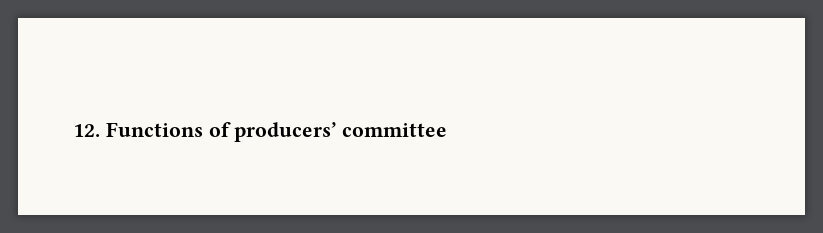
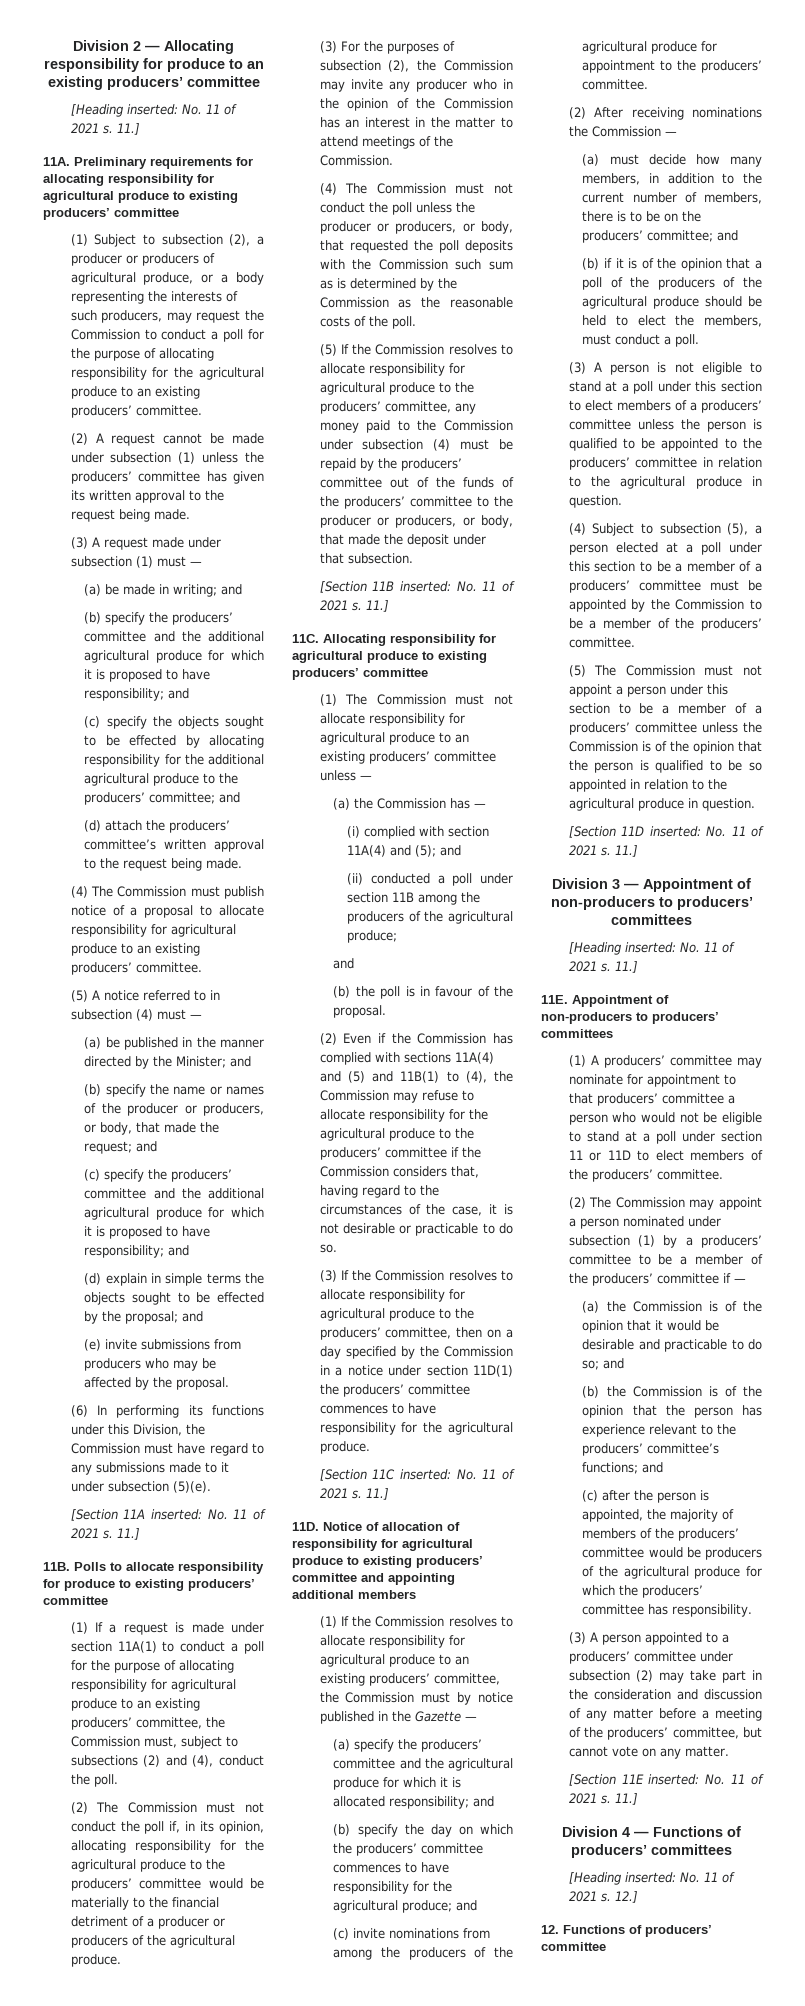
+ Division 2 — Allocating responsibility for produce to an existing producers’ committee
+ [Heading inserted: No. 11 of 2021 s. 11.]
+ 11A. Preliminary requirements for allocating responsibility for agricultural produce to existing producers’ committee
+ (1) Subject to subsection (2), a producer or producers of agricultural produce, or a body representing the interests of such producers, may request the Commission to conduct a poll for the purpose of allocating responsibility for the agricultural produce to an existing producers’ committee.
+ (2) A request cannot be made under subsection (1) unless the producers’ committee has given its written approval to the request being made.
+ (3) A request made under subsection (1) must —
+ (a) be made in writing; and
+ (b) specify the producers’ committee and the additional agricultural produce for which it is proposed to have responsibility; and
+ (c) specify the objects sought to be effected by allocating responsibility for the additional agricultural produce to the producers’ committee; and
+ (d) attach the producers’ committee’s written approval to the request being made.
+ (4) The Commission must publish notice of a proposal to allocate responsibility for agricultural produce to an existing producers’ committee.
+ (5) A notice referred to in subsection (4) must —
+ (a) be published in the manner directed by the Minister; and
+ (b) specify the name or names of the producer or producers, or body, that made the request; and
+ (c) specify the producers’ committee and the additional agricultural produce for which it is proposed to have responsibility; and
+ (d) explain in simple terms the objects sought to be effected by the proposal; and
+ (e) invite submissions from producers who may be affected by the proposal.
+ (6) In performing its functions under this Division, the Commission must have regard to any submissions made to it under subsection (5)(e).
+ [Section 11A inserted: No. 11 of 2021 s. 11.]
+ 11B. Polls to allocate responsibility for produce to existing producers’ committee
+ (1) If a request is made under section 11A(1) to conduct a poll for the purpose of allocating responsibility for agricultural produce to an existing producers’ committee, the Commission must, subject to subsections (2) and (4), conduct the poll.
+ (2) The Commission must not conduct the poll if, in its opinion, allocating responsibility for the agricultural produce to the producers’ committee would be materially to the financial detriment of a producer or producers of the agricultural produce.
+ (3) For the purposes of subsection (2), the Commission may invite any producer who in the opinion of the Commission has an interest in the matter to attend meetings of the Commission.
+ (4) The Commission must not conduct the poll unless the producer or producers, or body, that requested the poll deposits with the Commission such sum as is determined by the Commission as the reasonable costs of the poll.
+ (5) If the Commission resolves to allocate responsibility for agricultural produce to the producers’ committee, any money paid to the Commission under subsection (4) must be repaid by the producers’ committee out of the funds of the producers’ committee to the producer or producers, or body, that made the deposit under that subsection.
+ [Section 11B inserted: No. 11 of 2021 s. 11.]
+ 11C. Allocating responsibility for agricultural produce to existing producers’ committee
+ (1) The Commission must not allocate responsibility for agricultural produce to an existing producers’ committee unless —
+ (a) the Commission has —
+ (i) complied with section 11A(4) and (5); and
+ (ii) conducted a poll under section 11B among the producers of the agricultural produce;
+ and
+ (b) the poll is in favour of the proposal.
+ (2) Even if the Commission has complied with sections 11A(4) and (5) and 11B(1) to (4), the Commission may refuse to allocate responsibility for the agricultural produce to the producers’ committee if the Commission considers that, having regard to the circumstances of the case, it is not desirable or practicable to do so.
+ (3) If the Commission resolves to allocate responsibility for agricultural produce to the producers’ committee, then on a day specified by the Commission in a notice under section 11D(1) the producers’ committee commences to have responsibility for the agricultural produce.
+ [Section 11C inserted: No. 11 of 2021 s. 11.]
+ 11D. Notice of allocation of responsibility for agricultural produce to existing producers’ committee and appointing additional members
+ (1) If the Commission resolves to allocate responsibility for agricultural produce to an existing producers’ committee, the Commission must by notice published in the Gazette —
+ (a) specify the producers’ committee and the agricultural produce for which it is allocated responsibility; and
+ (b) specify the day on which the producers’ committee commences to have responsibility for the agricultural produce; and
+ (c) invite nominations from among the producers of the agricultural produce for appointment to the producers’ committee.
+ (2) After receiving nominations the Commission —
+ (a) must decide how many members, in addition to the current number of members, there is to be on the producers’ committee; and
+ (b) if it is of the opinion that a poll of the producers of the agricultural produce should be held to elect the members, must conduct a poll.
+ (3) A person is not eligible to stand at a poll under this section to elect members of a producers’ committee unless the person is qualified to be appointed to the producers’ committee in relation to the agricultural produce in question.
+ (4) Subject to subsection (5), a person elected at a poll under this section to be a member of a producers’ committee must be appointed by the Commission to be a member of the producers’ committee.
+ (5) The Commission must not appoint a person under this section to be a member of a producers’ committee unless the Commission is of the opinion that the person is qualified to be so appointed in relation to the agricultural produce in question.
+ [Section 11D inserted: No. 11 of 2021 s. 11.]
+ Division 3 — Appointment of non-producers to producers’ committees
+ [Heading inserted: No. 11 of 2021 s. 11.]
+ 11E. Appointment of non-producers to producers’ committees
+ (1) A producers’ committee may nominate for appointment to that producers’ committee a person who would not be eligible to stand at a poll under section 11 or 11D to elect members of the producers’ committee.
+ (2) The Commission may appoint a person nominated under subsection (1) by a producers’ committee to be a member of the producers’ committee if —
+ (a) the Commission is of the opinion that it would be desirable and practicable to do so; and
+ (b) the Commission is of the opinion that the person has experience relevant to the producers’ committee’s functions; and
+ (c) after the person is appointed, the majority of members of the producers’ committee would be producers of the agricultural produce for which the producers’ committee has responsibility.
+ (3) A person appointed to a producers’ committee under subsection (2) may take part in the consideration and discussion of any matter before a meeting of the producers’ committee, but cannot vote on any matter.
+ [Section 11E inserted: No. 11 of 2021 s. 11.]
+ Division 4 — Functions of producers’ committees
+ [Heading inserted: No. 11 of 2021 s. 12.]

